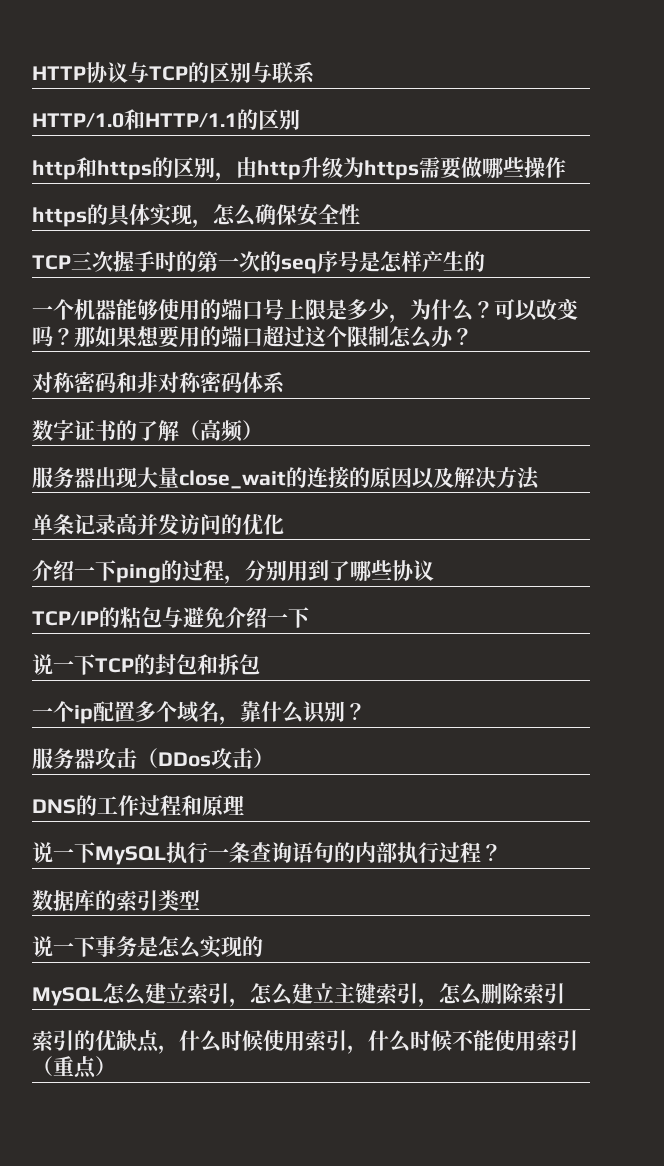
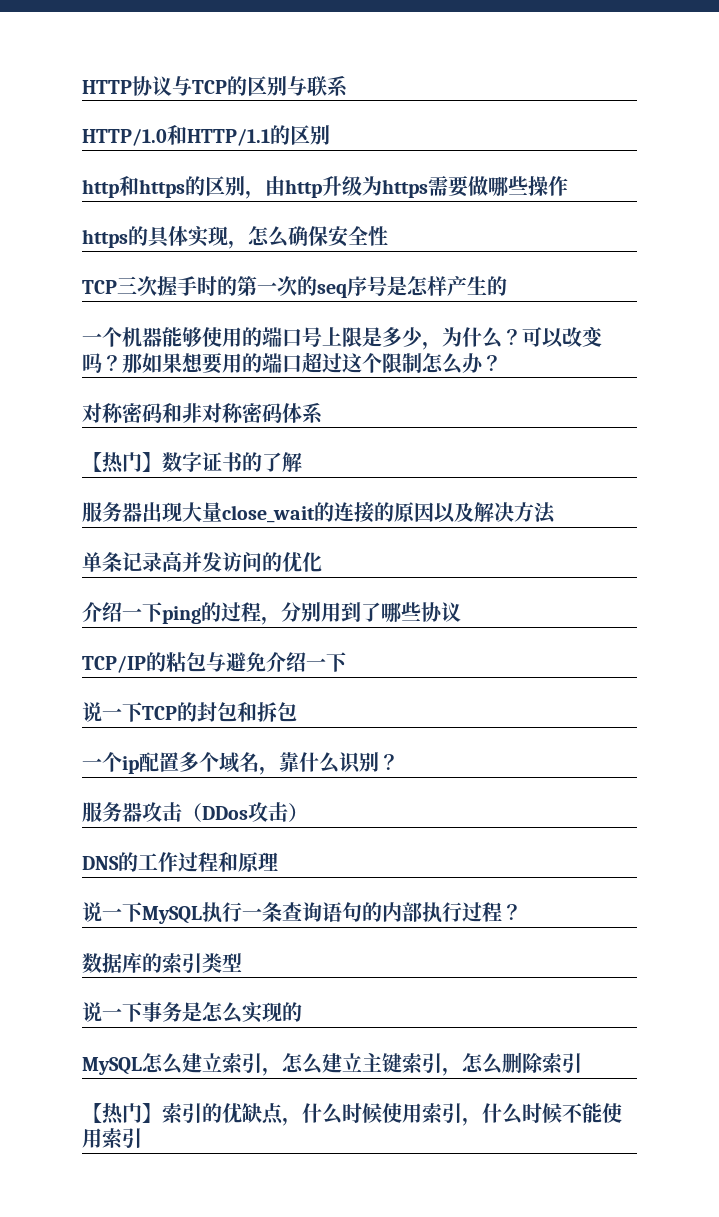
- 数字证书的了解（高频）
+ 【热门】数字证书的了解
- 索引的优缺点，什么时候使用索引，什么时候不能使用索引（重点）
+ 【热门】索引的优缺点，什么时候使用索引，什么时候不能使用索引

